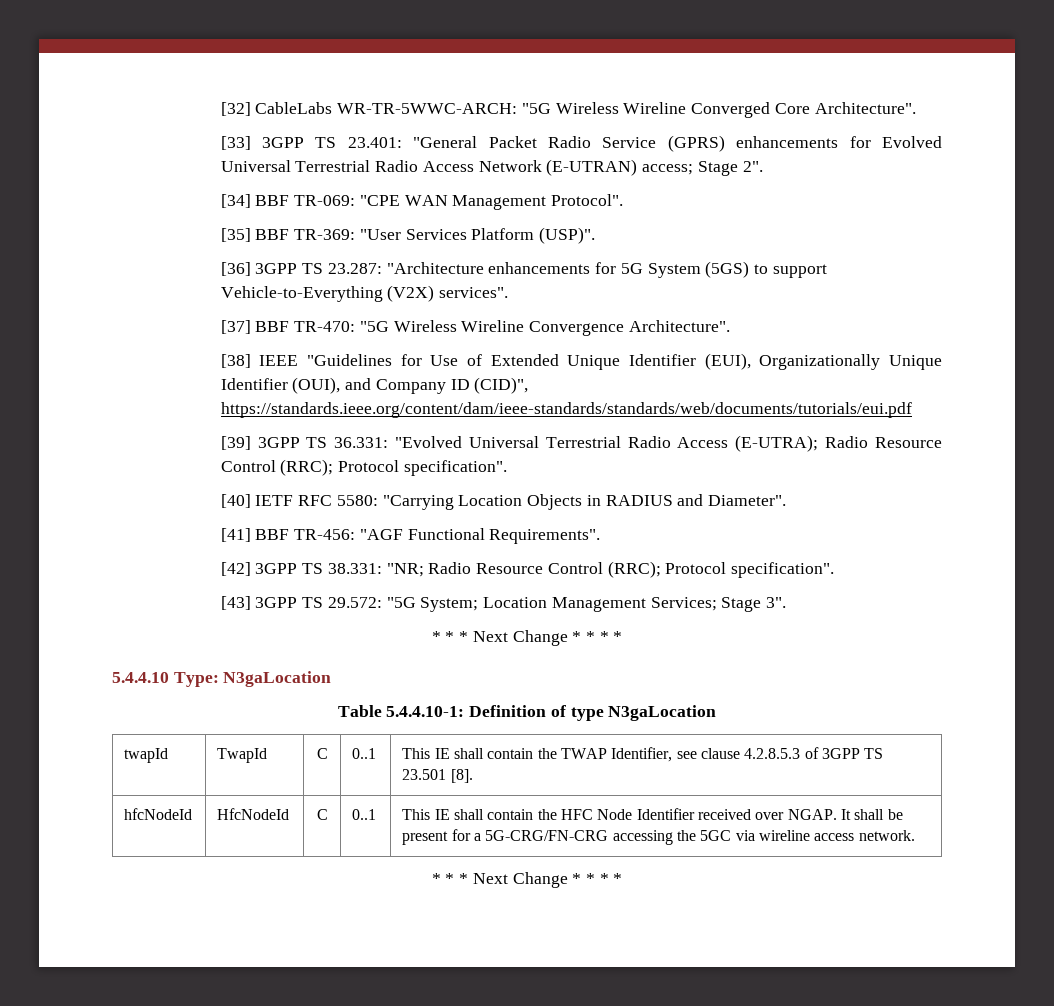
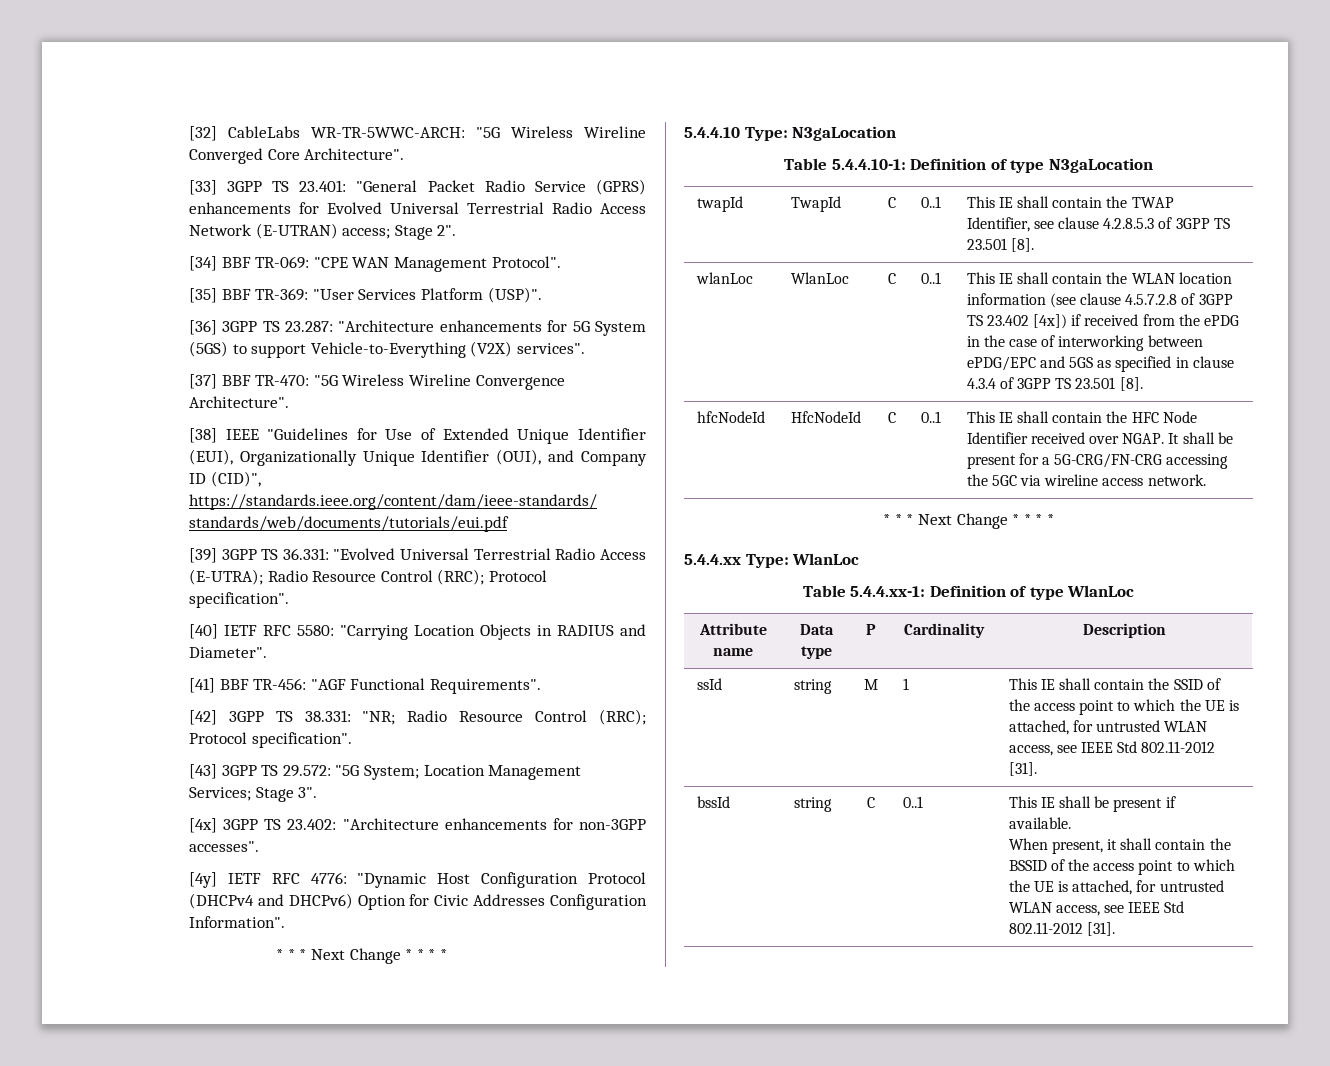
+ [4x] 3GPP TS 23.402: "Architecture enhancements for non-3GPP accesses".
+ [4y] IETF RFC 4776: "Dynamic Host Configuration Protocol (DHCPv4 and DHCPv6) Option for Civic Addresses Configuration Information".
+ wlanLoc | WlanLoc | C | 0..1 | This IE shall contain the WLAN location information (see clause 4.5.7.2.8 of 3GPP TS 23.402 [4x]) if received from the ePDG in the case of interworking between ePDG/EPC and 5GS as specified in clause 4.3.4 of 3GPP TS 23.501 [8].
+ 5.4.4.xx Type: WlanLoc
+ Table 5.4.4.xx-1: Definition of type WlanLoc
+ Attribute name | Data type | P | Cardinality | Description
+ ssId | string | M | 1 | This IE shall contain the SSID of the access point to which the UE is attached, for untrusted WLAN access, see IEEE Std 802.11-2012 [31].
+ bssId | string | C | 0..1 | This IE shall be present if available.
+ When present, it shall contain the BSSID of the access point to which the UE is attached, for untrusted WLAN access, see IEEE Std 802.11-2012 [31].

